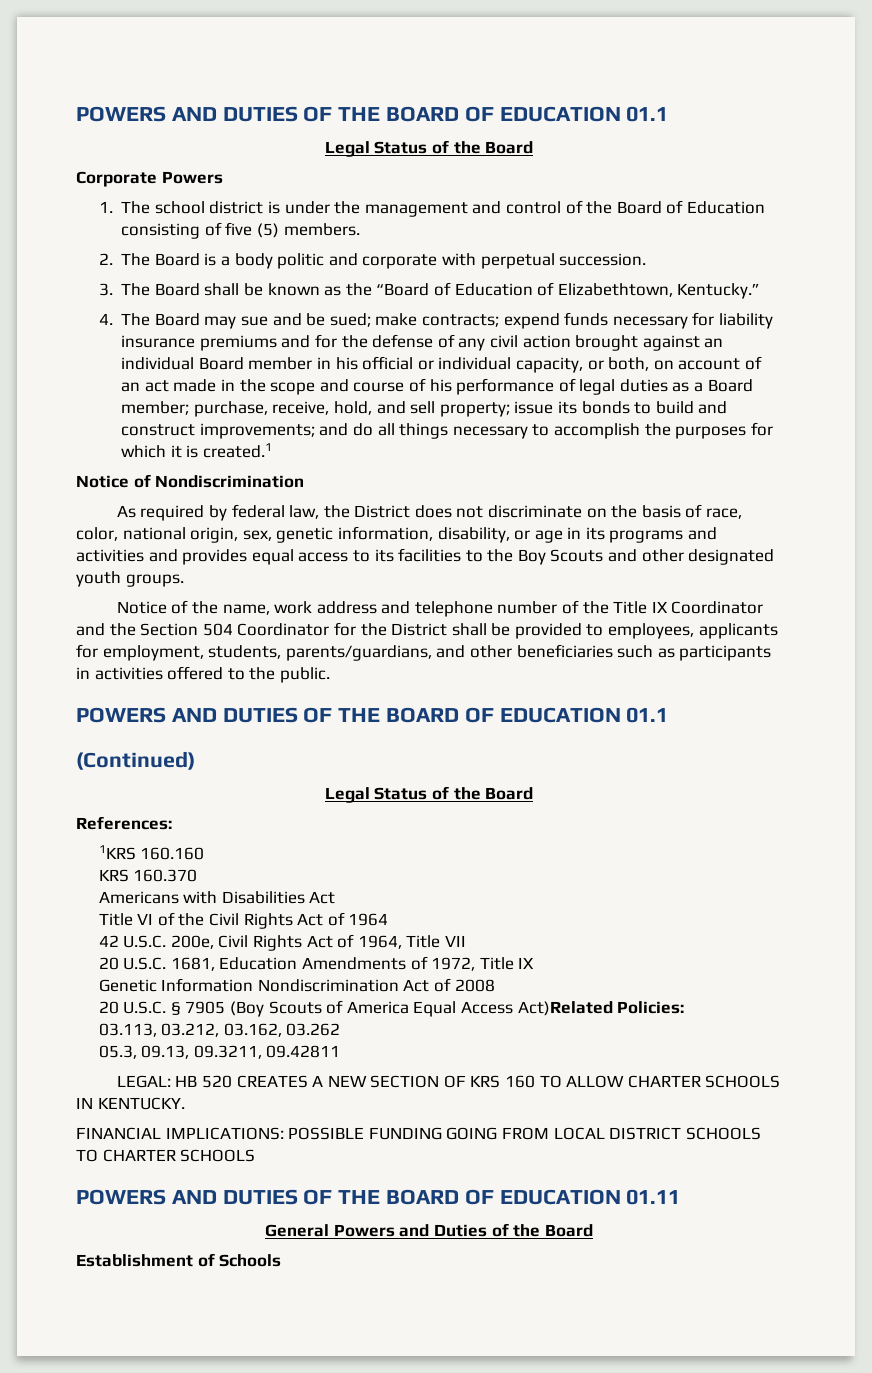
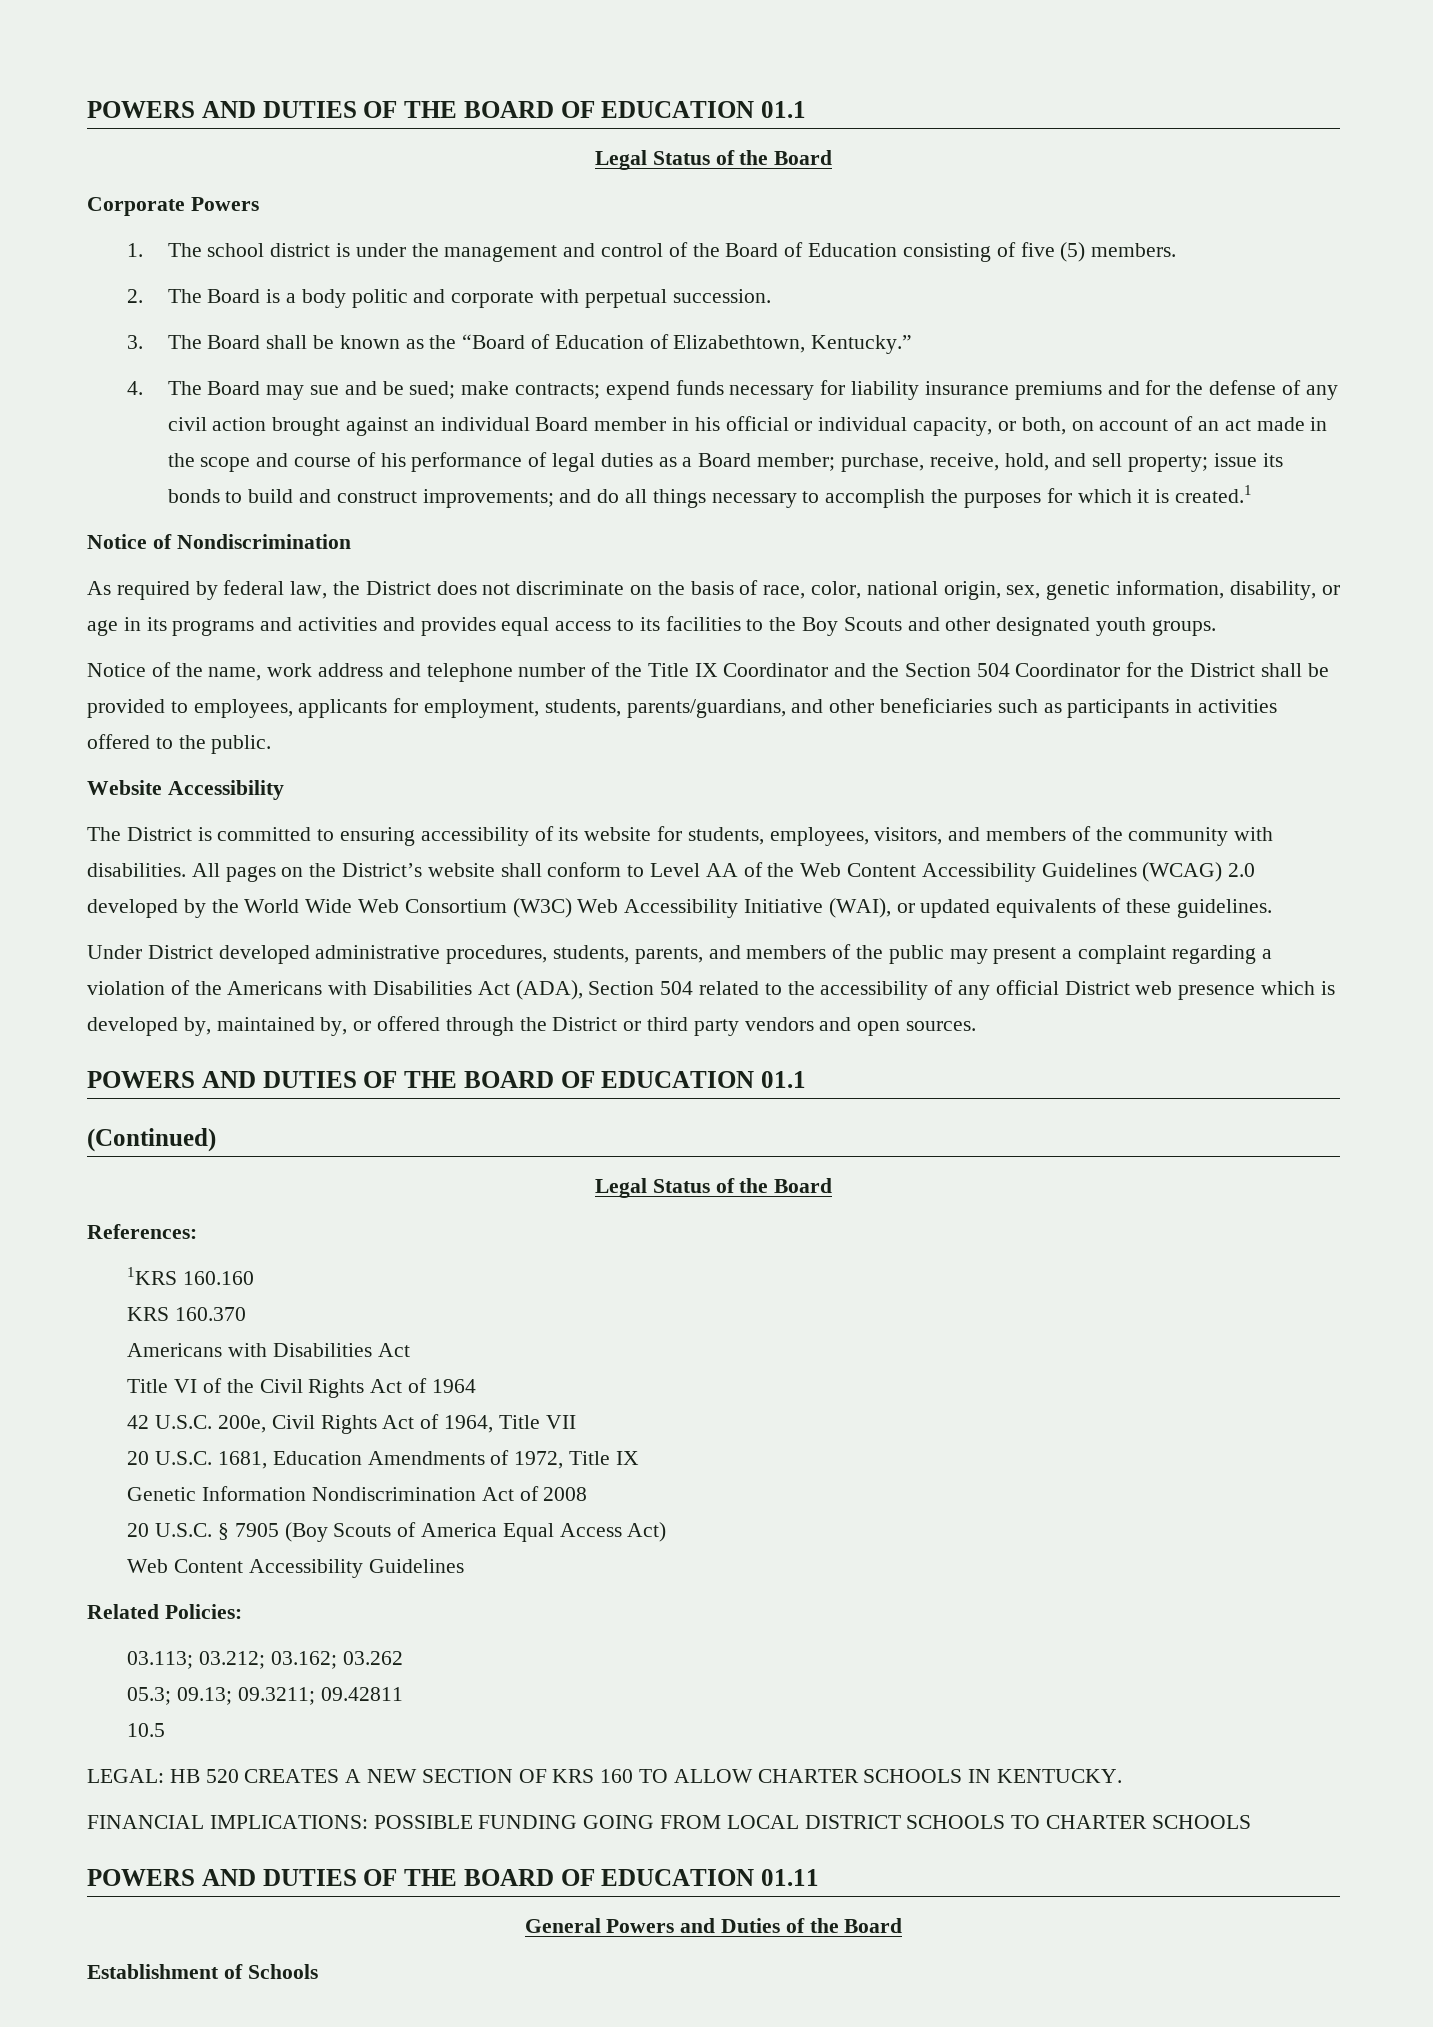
+ Website Accessibility
+ The District is committed to ensuring accessibility of its website for students, employees, visitors, and members of the community with disabilities. All pages on the District’s website shall conform to Level AA of the Web Content Accessibility Guidelines (WCAG) 2.0 developed by the World Wide Web Consortium (W3C) Web Accessibility Initiative (WAI), or updated equivalents of these guidelines.
+ Under District developed administrative procedures, students, parents, and members of the public may present a complaint regarding a violation of the Americans with Disabilities Act (ADA), Section 504 related to the accessibility of any official District web presence which is developed by, maintained by, or offered through the District or third party vendors and open sources.
- 20 U.S.C. § 7905 (Boy Scouts of America Equal Access Act)Related Policies:
- 03.113, 03.212, 03.162, 03.262
- 05.3, 09.13, 09.3211, 09.42811
+ 20 U.S.C. § 7905 (Boy Scouts of America Equal Access Act)
+ Web Content Accessibility Guidelines
+ Related Policies:
+ 03.113; 03.212; 03.162; 03.262
+ 05.3; 09.13; 09.3211; 09.42811
+ 10.5

